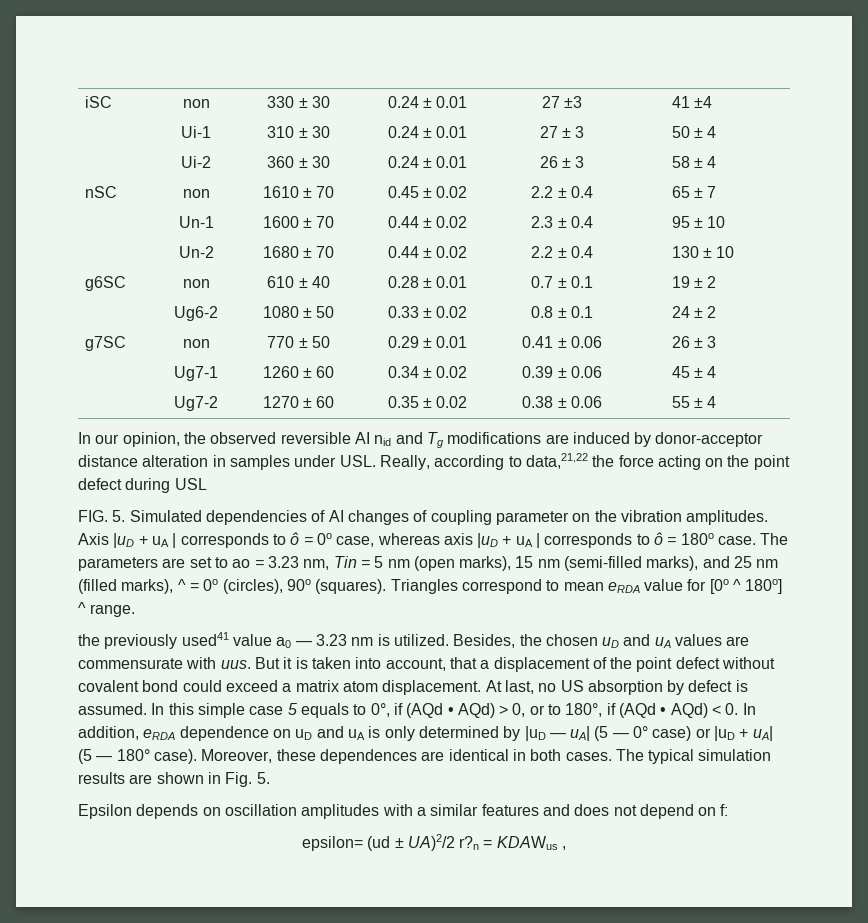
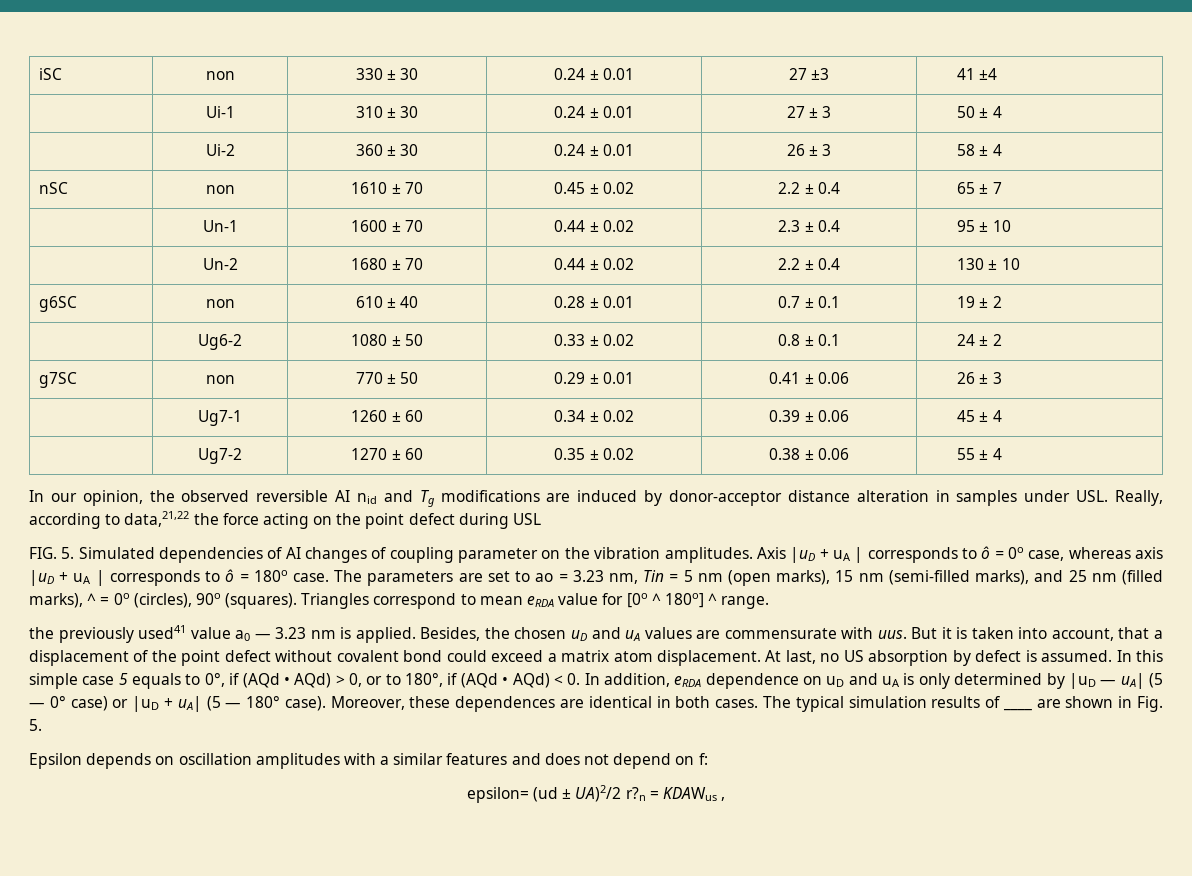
- the previously used41 value a0 — 3.23 nm is utilized.
+ the previously used41 value a0 — 3.23 nm is applied.
- The typical simulation results are shown in Fig. 5.
+ The typical simulation results of ____ are shown in Fig. 5.

